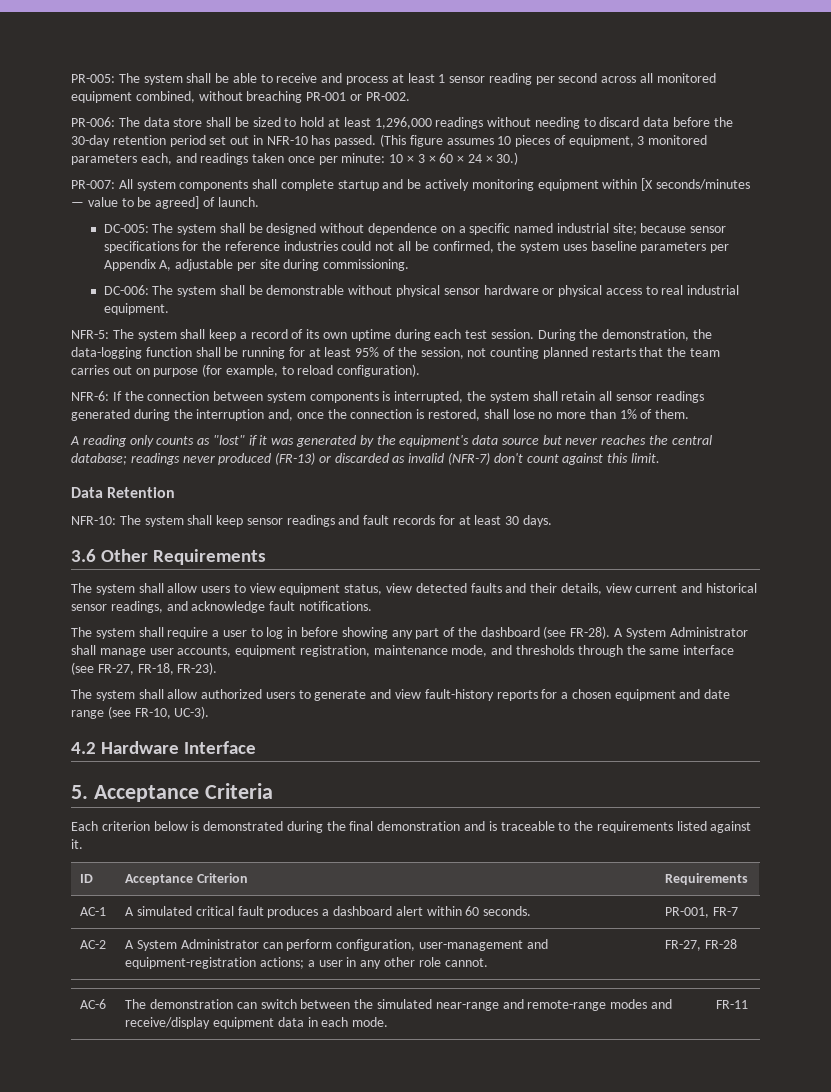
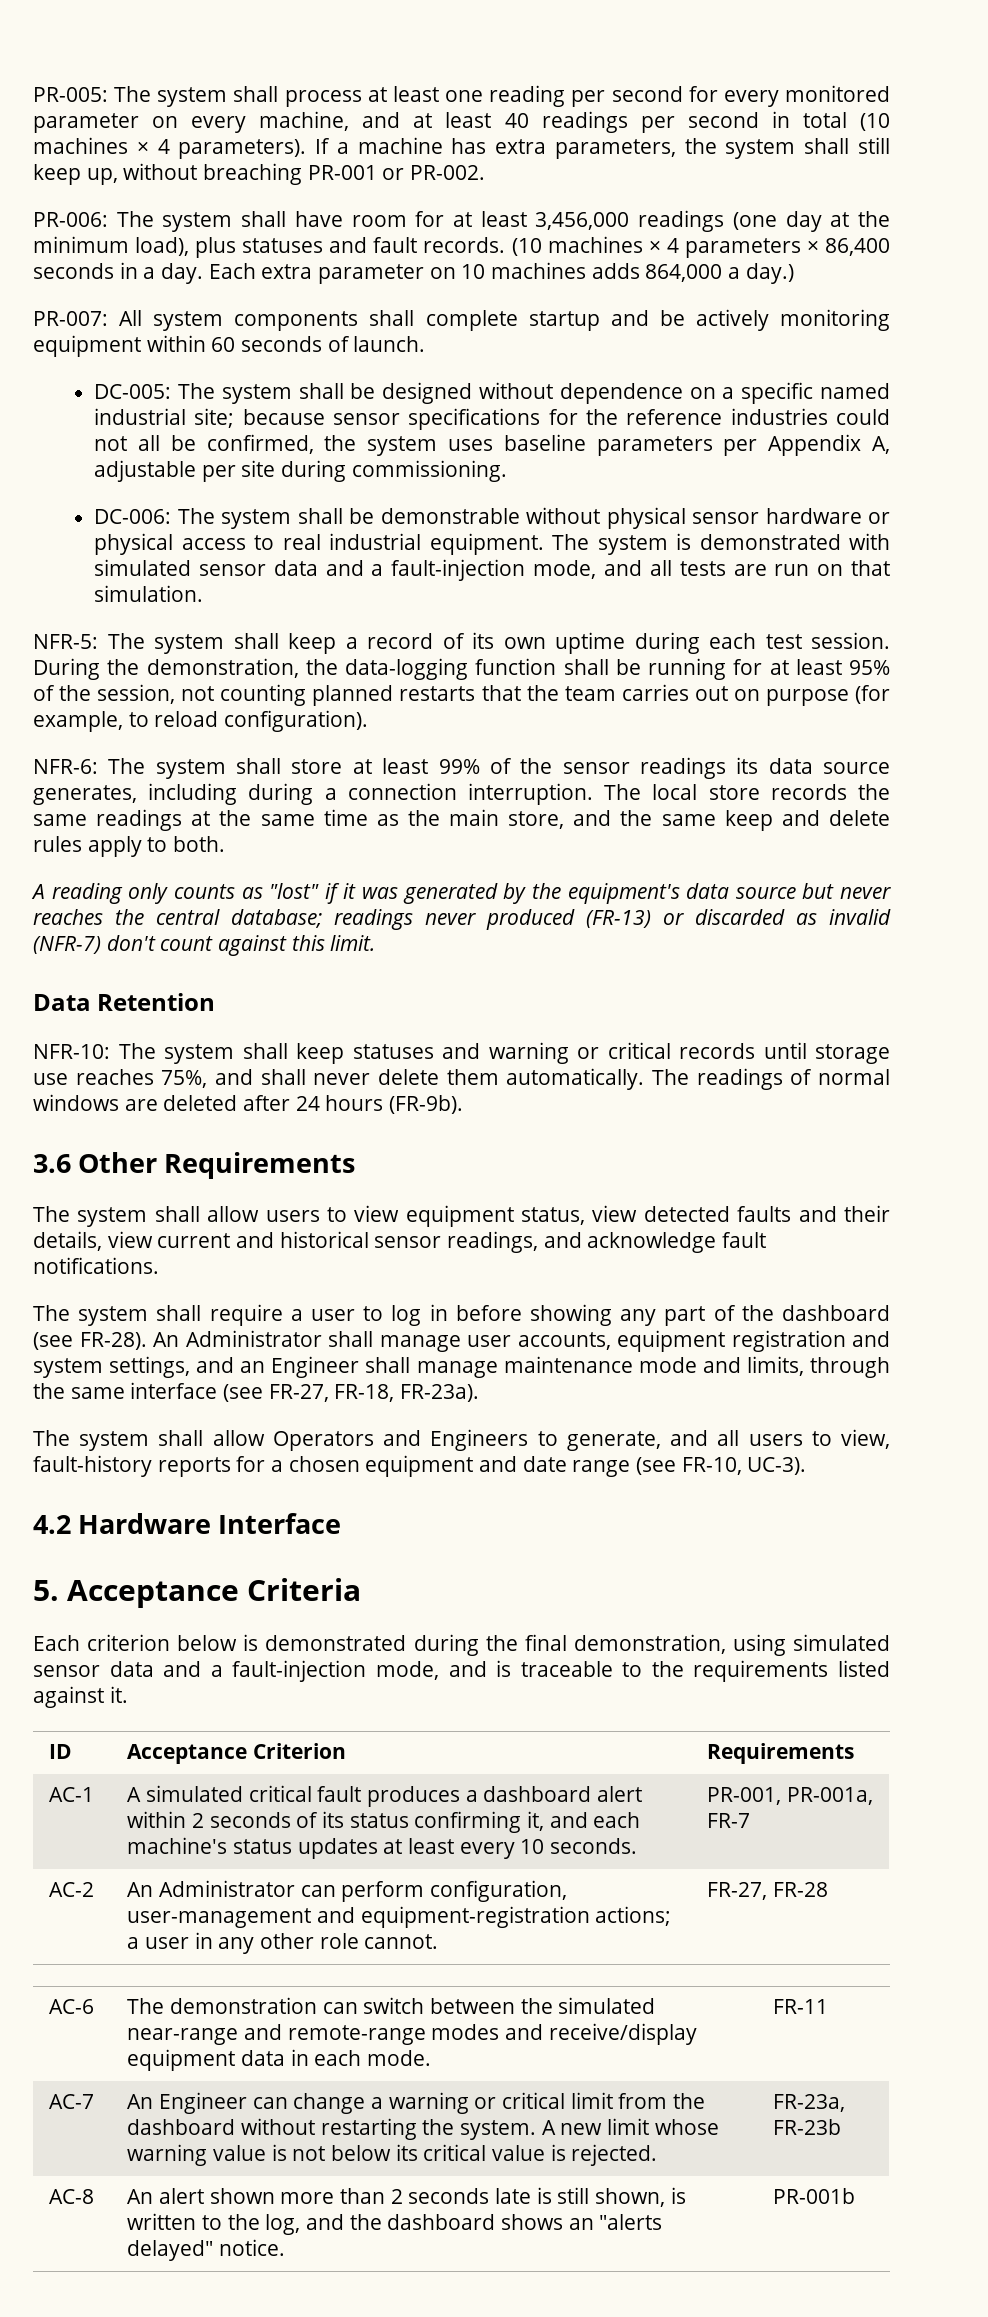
- PR-005: The system shall be able to receive and process at least 1 sensor reading per second across all monitored equipment combined, without breaching PR-001 or PR-002.
+ PR-005: The system shall process at least one reading per second for every monitored parameter on every machine, and at least 40 readings per second in total (10 machines × 4 parameters). If a machine has extra parameters, the system shall still keep up, without breaching PR-001 or PR-002.
- PR-006: The data store shall be sized to hold at least 1,296,000 readings without needing to discard data before the 30-day retention period set out in NFR-10 has passed. (This figure assumes 10 pieces of equipment, 3 monitored parameters each, and readings taken once per minute: 10 × 3 × 60 × 24 × 30.)
+ PR-006: The system shall have room for at least 3,456,000 readings (one day at the minimum load), plus statuses and fault records. (10 machines × 4 parameters × 86,400 seconds in a day. Each extra parameter on 10 machines adds 864,000 a day.)
- PR-007: All system components shall complete startup and be actively monitoring equipment within [X seconds/minutes — value to be agreed] of launch.
+ PR-007: All system components shall complete startup and be actively monitoring equipment within 60 seconds of launch.
+ The system is demonstrated with simulated sensor data and a fault-injection mode, and all tests are run on that simulation.
- NFR-6: If the connection between system components is interrupted, the system shall retain all sensor readings generated during the interruption and, once the connection is restored, shall lose no more than 1% of them.
+ NFR-6: The system shall store at least 99% of the sensor readings its data source generates, including during a connection interruption. The local store records the same readings at the same time as the main store, and the same keep and delete rules apply to both.
- NFR-10: The system shall keep sensor readings and fault records for at least 30 days.
+ NFR-10: The system shall keep statuses and warning or critical records until storage use reaches 75%, and shall never delete them automatically. The readings of normal windows are deleted after 24 hours (FR-9b).
- A System Administrator shall manage user accounts, equipment registration, maintenance mode, and thresholds through the same interface (see FR-27, FR-18, FR-23).
- The system shall allow authorized users to generate and view fault-history reports for a chosen equipment and date range (see FR-10, UC-3).
+ An Administrator shall manage user accounts, equipment registration and system settings, and an Engineer shall manage maintenance mode and limits, through the same interface (see FR-27, FR-18, FR-23a).
+ The system shall allow Operators and Engineers to generate, and all users to view, fault-history reports for a chosen equipment and date range (see FR-10, UC-3).
- Each criterion below is demonstrated during the final demonstration and is traceable to the requirements listed against it.
+ Each criterion below is demonstrated during the final demonstration, using simulated sensor data and a fault-injection mode, and is traceable to the requirements listed against it.
- AC-1 | A simulated critical fault produces a dashboard alert within 60 seconds. | PR-001, FR-7
+ AC-1 | A simulated critical fault produces a dashboard alert within 2 seconds of its status confirming it, and each machine's status updates at least every 10 seconds. | PR-001, PR-001a, FR-7
- AC-2 | A System Administrator can perform configuration, user-management and equipment-registration actions; a user in any other role cannot. | FR-27, FR-28
+ AC-2 | An Administrator can perform configuration, user-management and equipment-registration actions; a user in any other role cannot. | FR-27, FR-28
+ AC-7 | An Engineer can change a warning or critical limit from the dashboard without restarting the system. A new limit whose warning value is not below its critical value is rejected. | FR-23a, FR-23b
+ AC-8 | An alert shown more than 2 seconds late is still shown, is written to the log, and the dashboard shows an "alerts delayed" notice. | PR-001b

